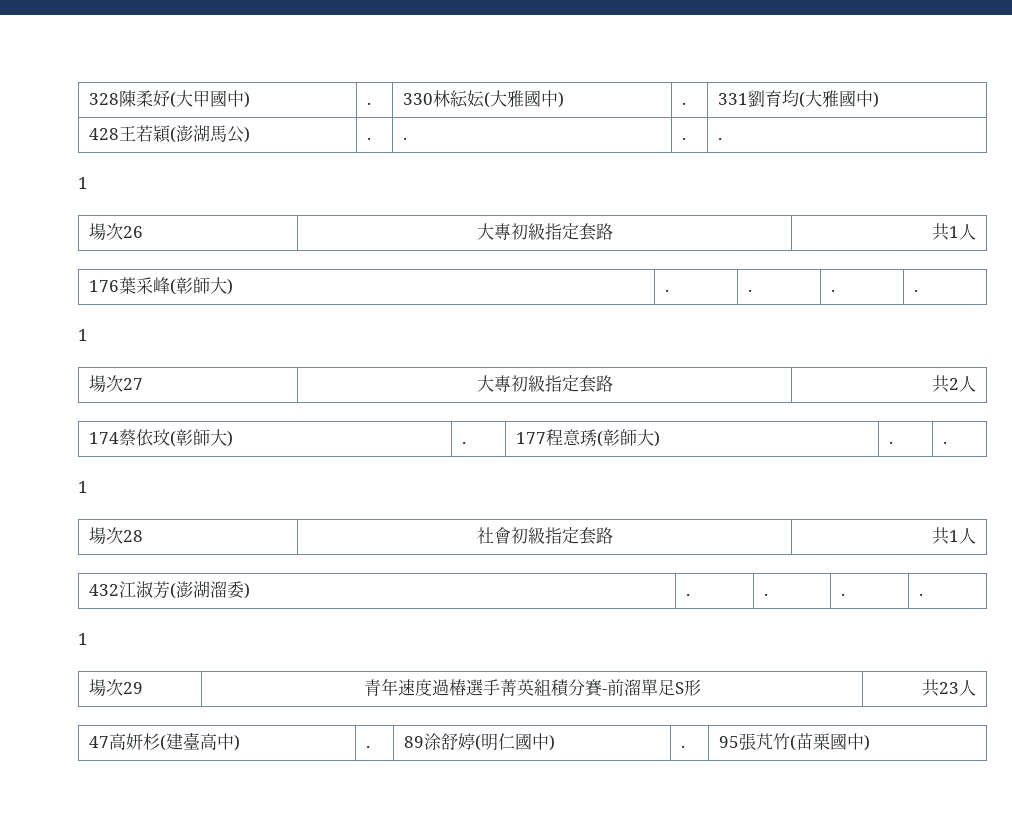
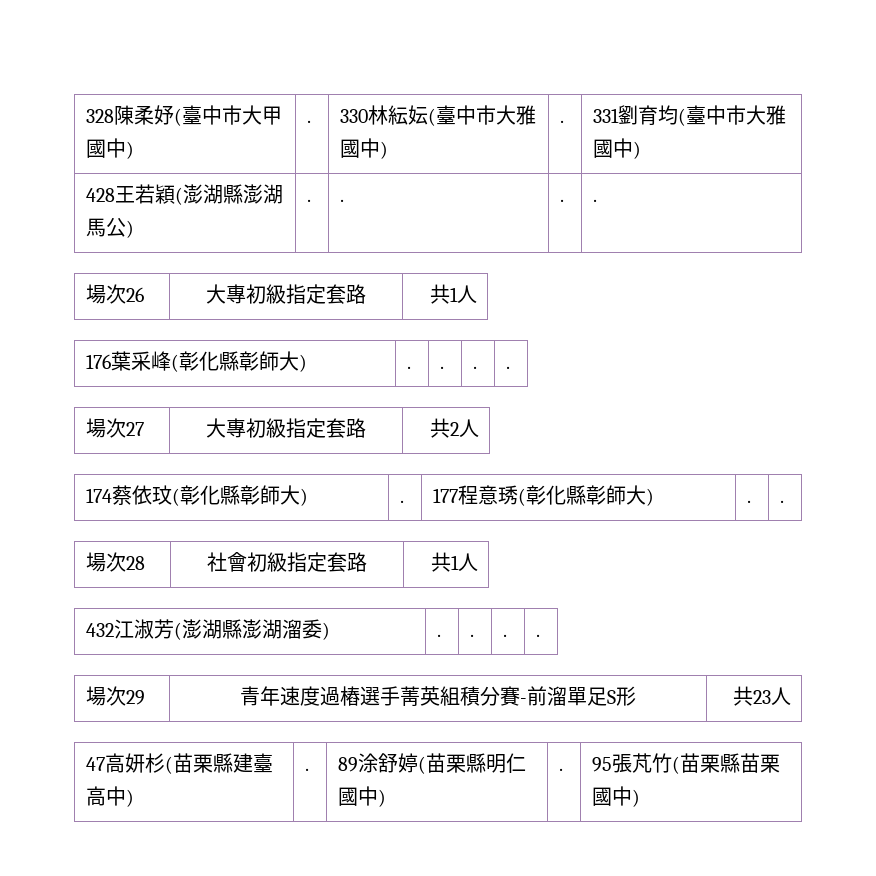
- 328陳柔妤(大甲國中) | . | 330林紜妘(大雅國中) | . | 331劉育均(大雅國中)
+ 328陳柔妤(臺中市大甲國中) | . | 330林紜妘(臺中市大雅國中) | . | 331劉育均(臺中市大雅國中)
- 428王若穎(澎湖馬公) | . | . | . | .
- 1
+ 428王若穎(澎湖縣澎湖馬公) | . | . | . | .
- 176葉采峰(彰師大) | . | . | . | .
- 1
+ 176葉采峰(彰化縣彰師大) | . | . | . | .
- 174蔡依玟(彰師大) | . | 177程意琇(彰師大) | . | .
- 1
+ 174蔡依玟(彰化縣彰師大) | . | 177程意琇(彰化縣彰師大) | . | .
- 432江淑芳(澎湖溜委) | . | . | . | .
- 1
+ 432江淑芳(澎湖縣澎湖溜委) | . | . | . | .
- 47高妍杉(建臺高中) | . | 89涂舒婷(明仁國中) | . | 95張芃竹(苗栗國中)
+ 47高妍杉(苗栗縣建臺高中) | . | 89涂舒婷(苗栗縣明仁國中) | . | 95張芃竹(苗栗縣苗栗國中)

